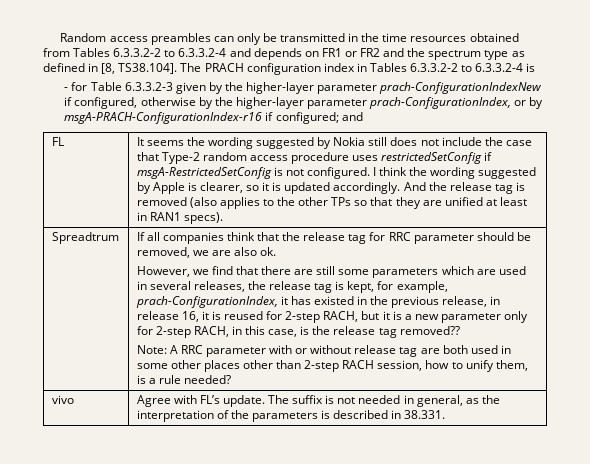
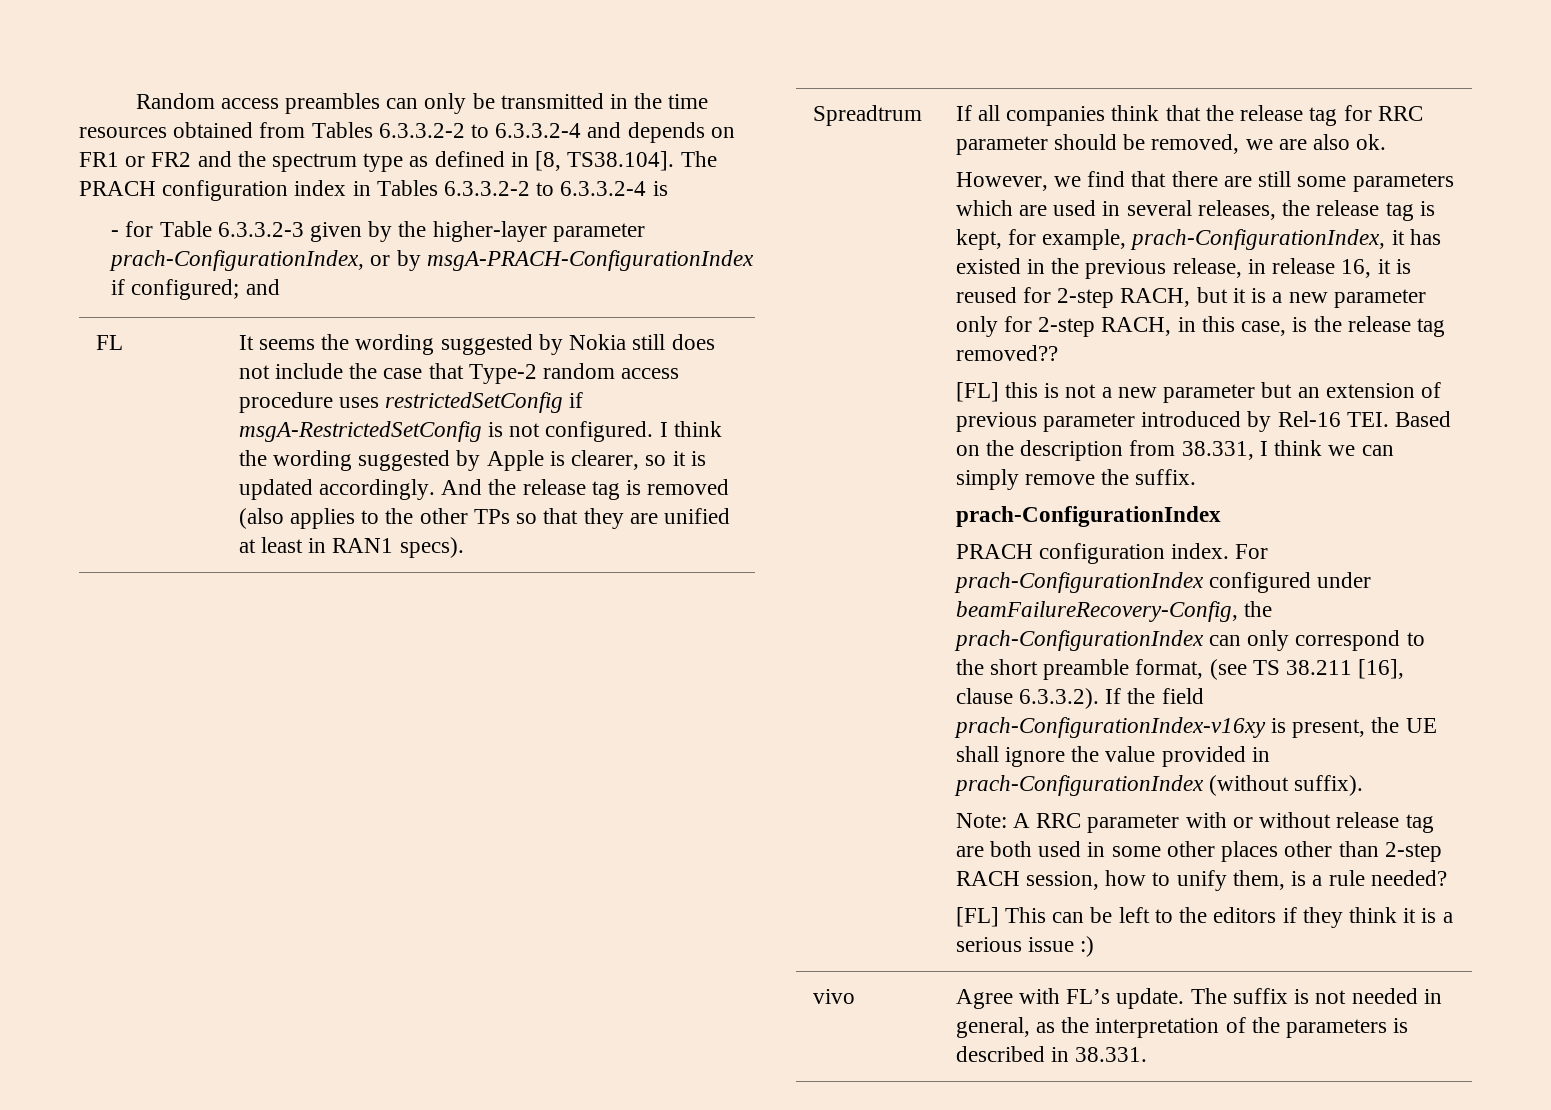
- - for Table 6.3.3.2-3 given by the higher-layer parameter prach-ConfigurationIndexNew if configured, otherwise by the higher-layer parameter prach-ConfigurationIndex, or by msgA-PRACH-ConfigurationIndex-r16 if configured; and
+ - for Table 6.3.3.2-3 given by the higher-layer parameter prach-ConfigurationIndex, or by msgA-PRACH-ConfigurationIndex if configured; and
+ [FL] this is not a new parameter but an extension of previous parameter introduced by Rel-16 TEI. Based on the description from 38.331, I think we can simply remove the suffix.
+ prach-ConfigurationIndex
+ PRACH configuration index. For prach-ConfigurationIndex configured under beamFailureRecovery-Config, the prach-ConfigurationIndex can only correspond to the short preamble format, (see TS 38.211 [16], clause 6.3.3.2). If the field prach-ConfigurationIndex-v16xy is present, the UE shall ignore the value provided in prach-ConfigurationIndex (without suffix).
+ [FL] This can be left to the editors if they think it is a serious issue :)

